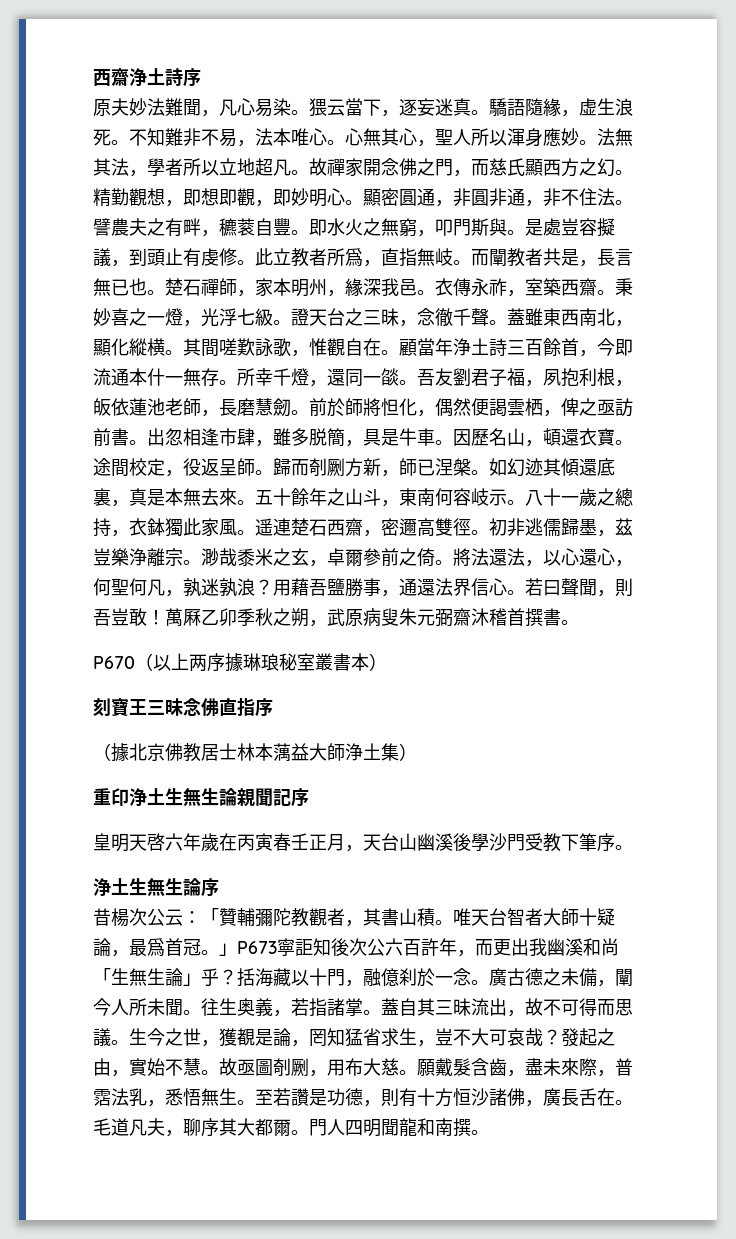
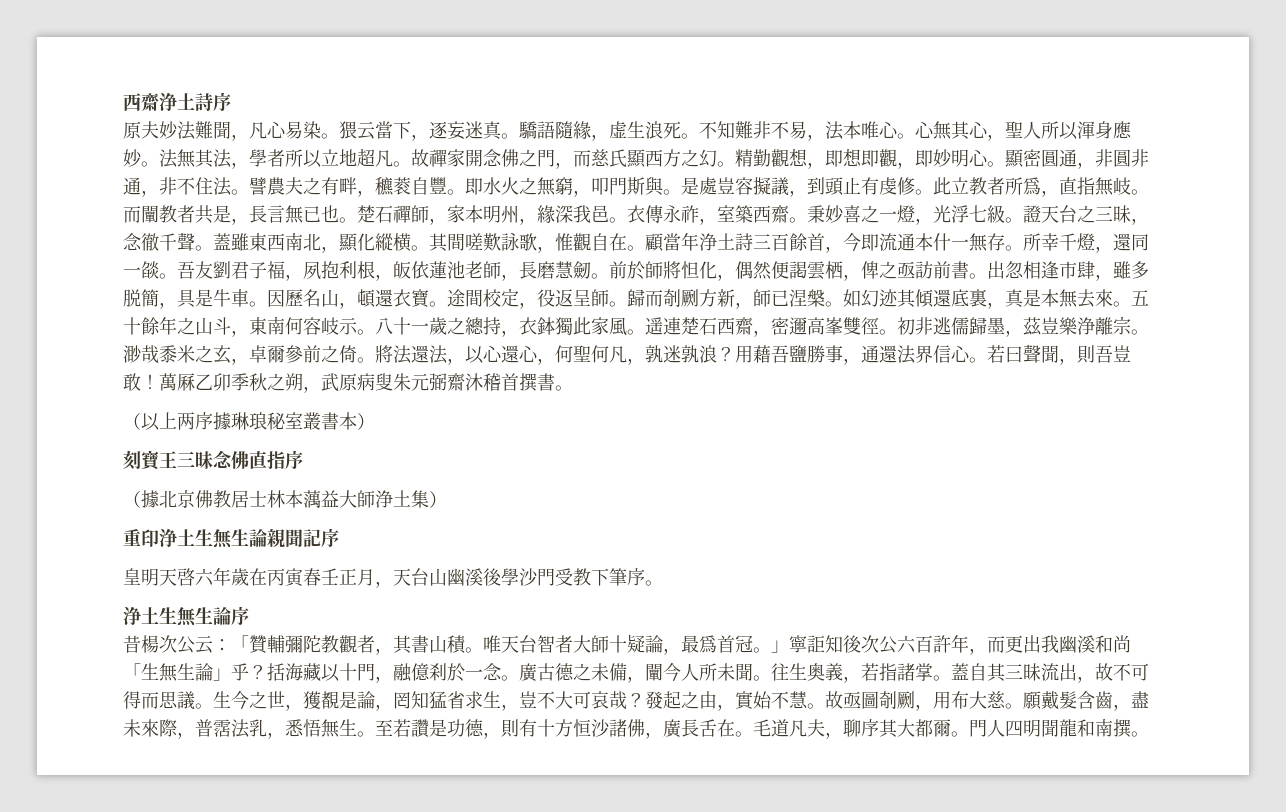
- 遥連楚石西齋，密邇高雙徑。
+ 遥連楚石西齋，密邇高峯雙徑。
- P670（以上两序據琳琅秘室叢書本）
+ （以上两序據琳琅秘室叢書本）
- 唯天台智者大師十疑論，最爲首冠。」P673寧詎知後次公六百許年，而更出我幽溪和尚「生無生論」乎？
+ 唯天台智者大師十疑論，最爲首冠。」寧詎知後次公六百許年，而更出我幽溪和尚「生無生論」乎？

